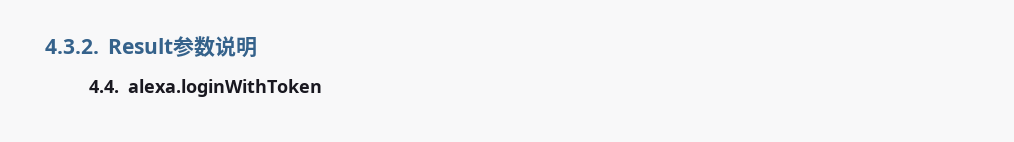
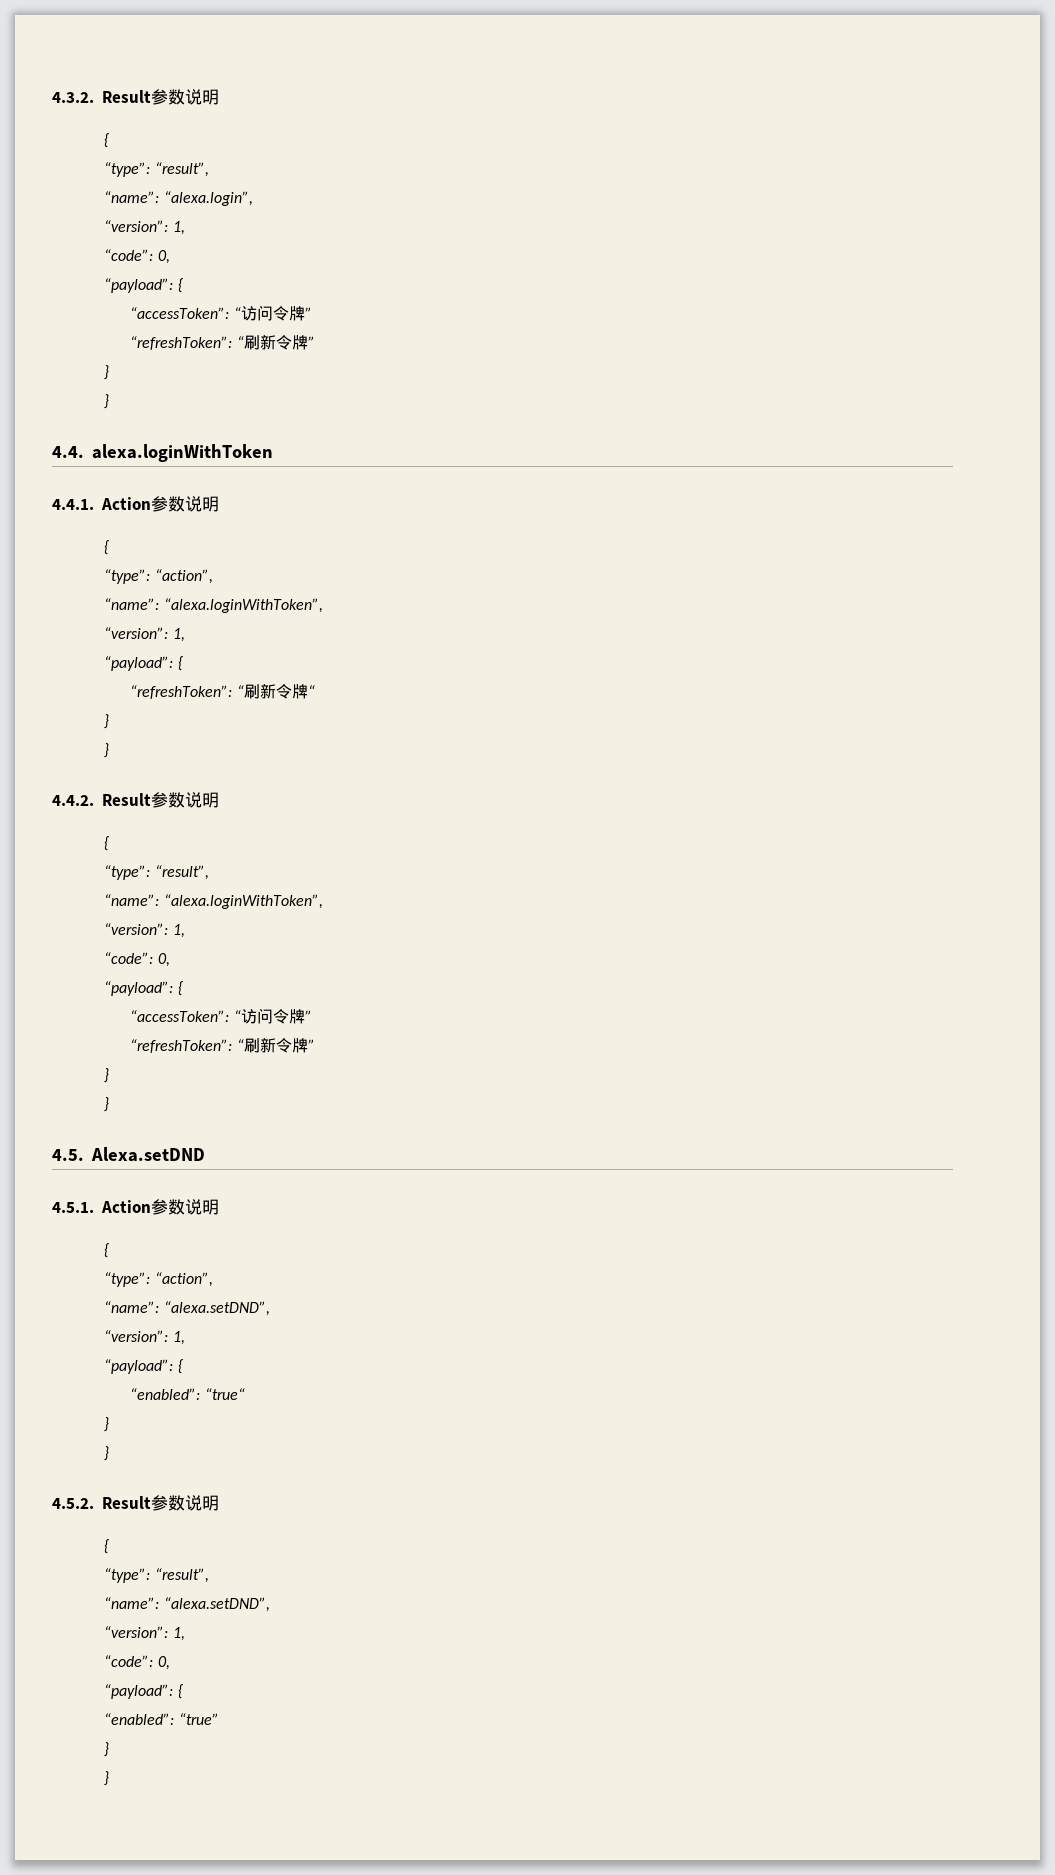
  4.3.2. Result参数说明
+ {
+ “type”: “result”,
+ “name”: “alexa.login”,
+ “version”: 1,
+ “code”: 0,
+ “payload”: {
+ “accessToken”: “访问令牌”
+ “refreshToken”: “刷新令牌”
+ }
+ }
  4.4. alexa.loginWithToken
+ 4.4.1. Action参数说明
+ {
+ “type”: “action”,
+ “name”: “alexa.loginWithToken”,
+ “version”: 1,
+ “payload”: {
+ “refreshToken”: “刷新令牌“
+ }
+ }
+ 4.4.2. Result参数说明
+ {
+ “type”: “result”,
+ “name”: “alexa.loginWithToken”,
+ “version”: 1,
+ “code”: 0,
+ “payload”: {
+ “accessToken”: “访问令牌”
+ “refreshToken”: “刷新令牌”
+ }
+ }
+ 4.5. Alexa.setDND
+ 4.5.1. Action参数说明
+ {
+ “type”: “action”,
+ “name”: “alexa.setDND”,
+ “version”: 1,
+ “payload”: {
+ “enabled”: “true“
+ }
+ }
+ 4.5.2. Result参数说明
+ {
+ “type”: “result”,
+ “name”: “alexa.setDND”,
+ “version”: 1,
+ “code”: 0,
+ “payload”: {
+ “enabled”: “true”
+ }
+ }

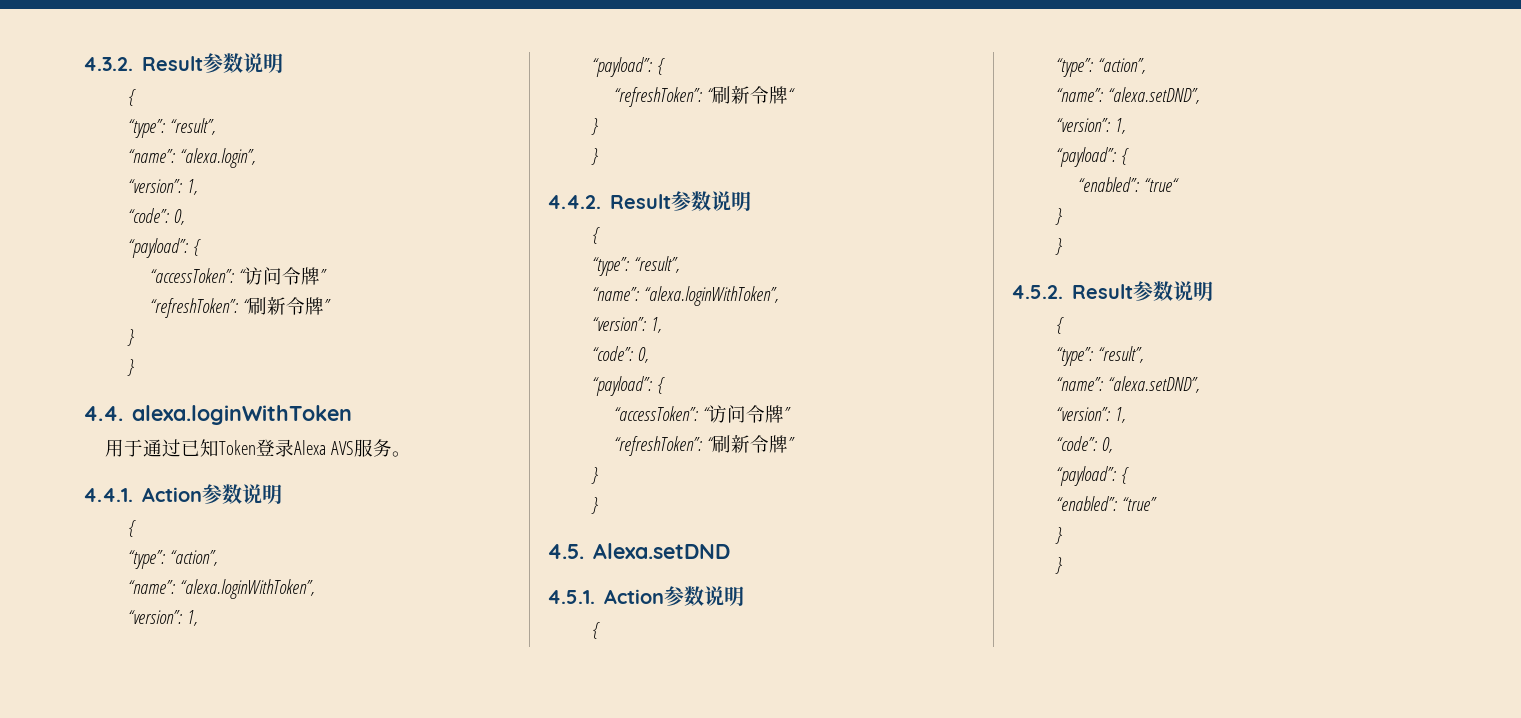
+ 用于通过已知Token登录Alexa AVS服务。

